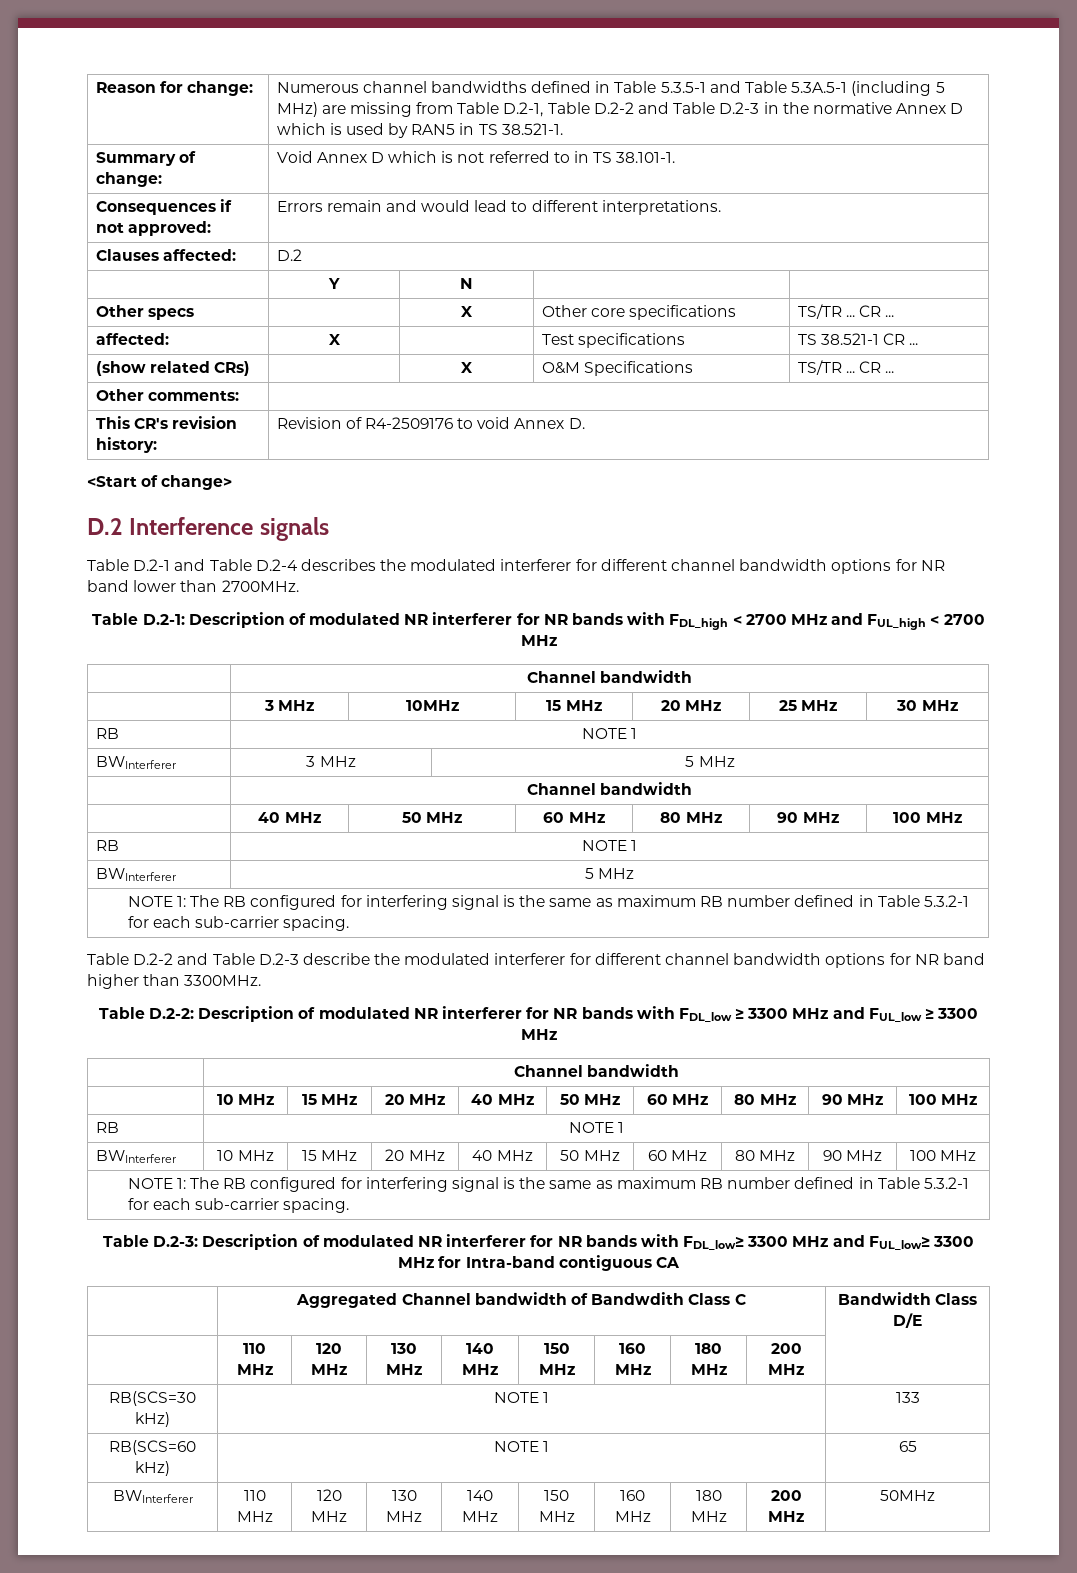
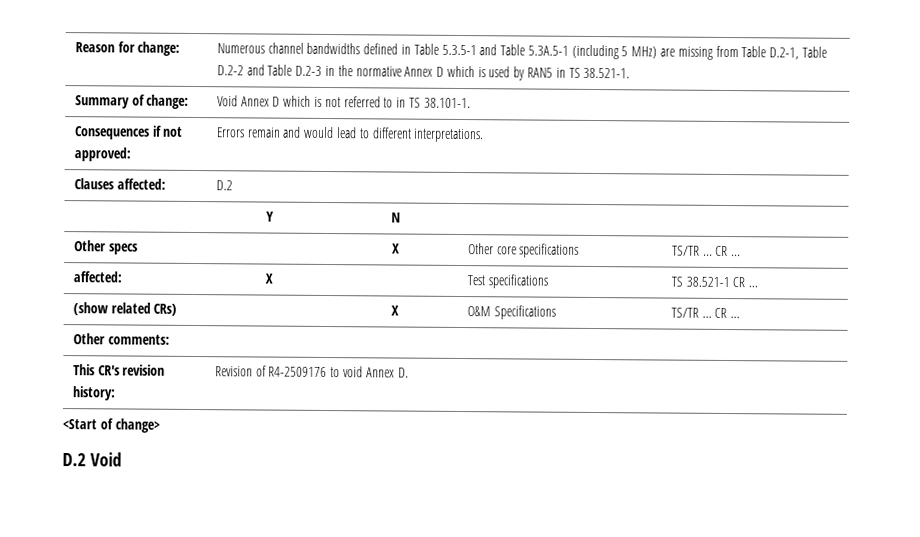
- D.2 Interference signals
- Table D.2-1 and Table D.2-4 describes the modulated interferer for different channel bandwidth options for NR band lower than 2700MHz.
- Table D.2-1: Description of modulated NR interferer for NR bands with FDL_high < 2700 MHz and FUL_high < 2700 MHz
- | Channel bandwidth
- | 3 MHz | 10MHz | 15 MHz | 20 MHz | 25 MHz | 30 MHz
- RB | NOTE 1
- BWInterferer | 3 MHz | 5 MHz
- | Channel bandwidth
- | 40 MHz | 50 MHz | 60 MHz | 80 MHz | 90 MHz | 100 MHz
- RB | NOTE 1
- BWInterferer | 5 MHz
- NOTE 1: The RB configured for interfering signal is the same as maximum RB number defined in Table 5.3.2-1 for each sub-carrier spacing.
- Table D.2-2 and Table D.2-3 describe the modulated interferer for different channel bandwidth options for NR band higher than 3300MHz.
- Table D.2-2: Description of modulated NR interferer for NR bands with FDL_low ≥ 3300 MHz and FUL_low ≥ 3300 MHz
- | Channel bandwidth
- | 10 MHz | 15 MHz | 20 MHz | 40 MHz | 50 MHz | 60 MHz | 80 MHz | 90 MHz | 100 MHz
- RB | NOTE 1
- BWInterferer | 10 MHz | 15 MHz | 20 MHz | 40 MHz | 50 MHz | 60 MHz | 80 MHz | 90 MHz | 100 MHz
- NOTE 1: The RB configured for interfering signal is the same as maximum RB number defined in Table 5.3.2-1 for each sub-carrier spacing.
- Table D.2-3: Description of modulated NR interferer for NR bands with FDL_low≥ 3300 MHz and FUL_low≥ 3300 MHz for Intra-band contiguous CA
- | Aggregated Channel bandwidth of Bandwdith Class C | Bandwidth Class D/E
- | 110 MHz | 120 MHz | 130 MHz | 140 MHz | 150 MHz | 160 MHz | 180 MHz | 200 MHz |
- RB(SCS=30 kHz) | NOTE 1 | 133
- RB(SCS=60 kHz) | NOTE 1 | 65
- BWInterferer | 110 MHz | 120 MHz | 130 MHz | 140 MHz | 150 MHz | 160 MHz | 180 MHz | 200 MHz | 50MHz
+ D.2 Void

